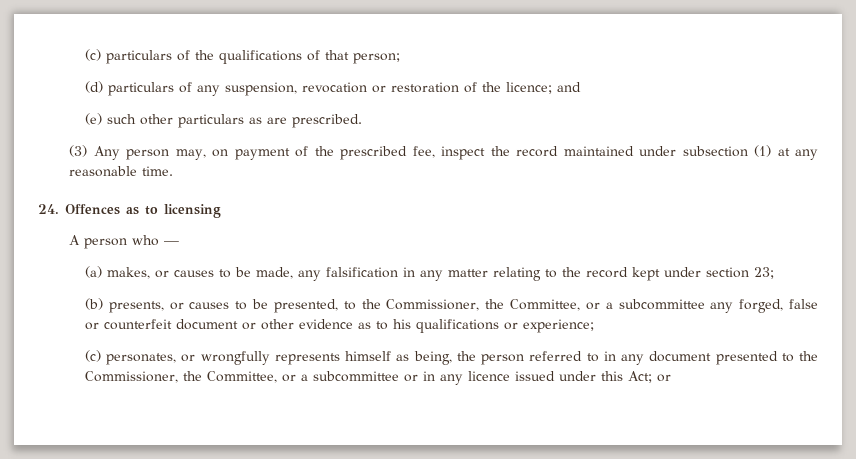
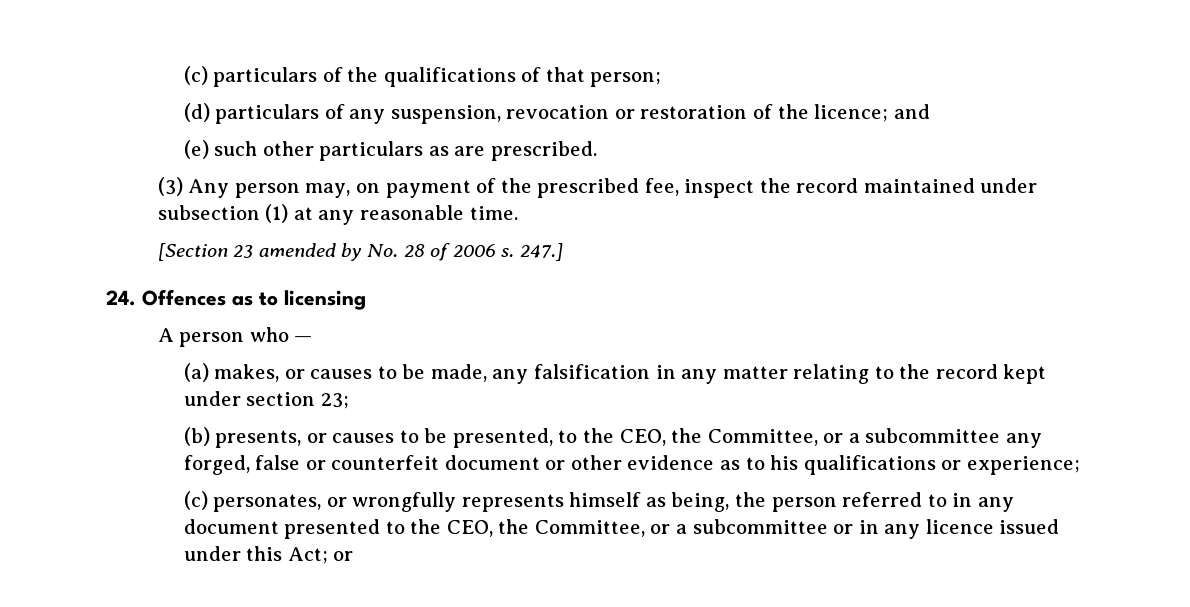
+ [Section 23 amended by No. 28 of 2006 s. 247.]
- (b) presents, or causes to be presented, to the Commissioner, the Committee, or a subcommittee any forged, false or counterfeit document or other evidence as to his qualifications or experience;
+ (b) presents, or causes to be presented, to the CEO, the Committee, or a subcommittee any forged, false or counterfeit document or other evidence as to his qualifications or experience;
- (c) personates, or wrongfully represents himself as being, the person referred to in any document presented to the Commissioner, the Committee, or a subcommittee or in any licence issued under this Act; or
+ (c) personates, or wrongfully represents himself as being, the person referred to in any document presented to the CEO, the Committee, or a subcommittee or in any licence issued under this Act; or

